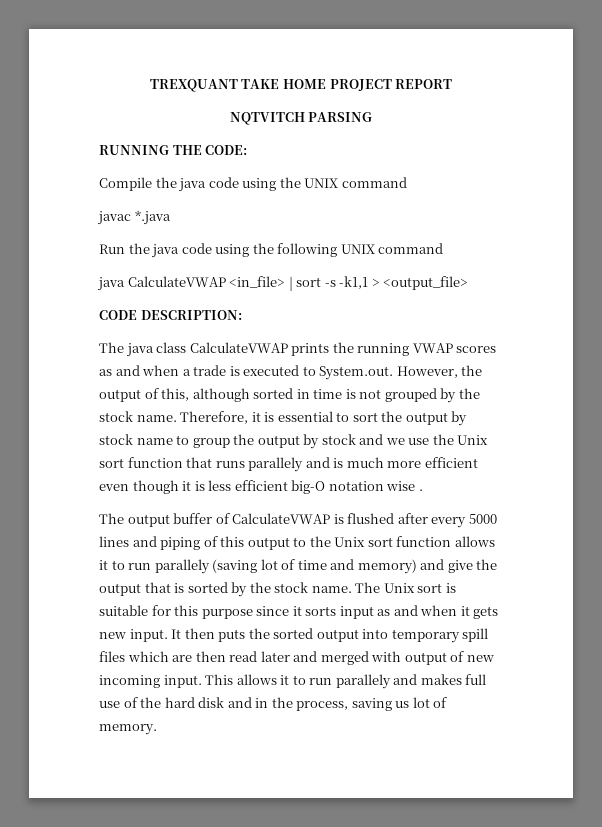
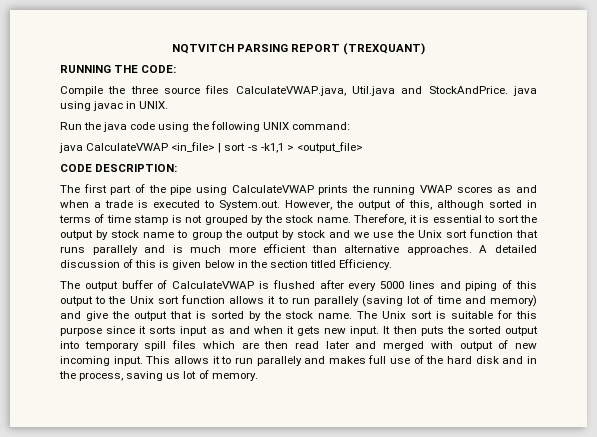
- TREXQUANT TAKE HOME PROJECT REPORT
- NQTVITCH PARSING
+ NQTVITCH PARSING REPORT (TREXQUANT)
- Compile the java code using the UNIX command
- javac *.java
+ Compile the three source files CalculateVWAP.java, Util.java and StockAndPrice. java using javac in UNIX.
- Run the java code using the following UNIX command
+ Run the java code using the following UNIX command:
- The java class CalculateVWAP prints the running VWAP scores as and when a trade is executed to System.out. However, the output of this, although sorted in time is not grouped by the stock name.
+ The first part of the pipe using CalculateVWAP prints the running VWAP scores as and when a trade is executed to System.out. However, the output of this, although sorted in terms of time stamp is not grouped by the stock name.
- Therefore, it is essential to sort the output by stock name to group the output by stock and we use the Unix sort function that runs parallely and is much more efficient even though it is less efficient big-O notation wise .
+ Therefore, it is essential to sort the output by stock name to group the output by stock and we use the Unix sort function that runs parallely and is much more efficient than alternative approaches. A detailed discussion of this is given below in the section titled Efficiency.

